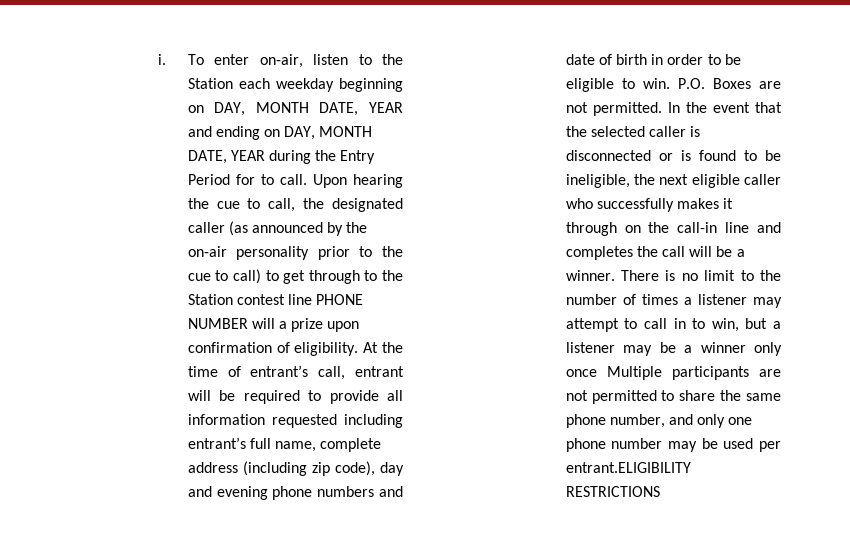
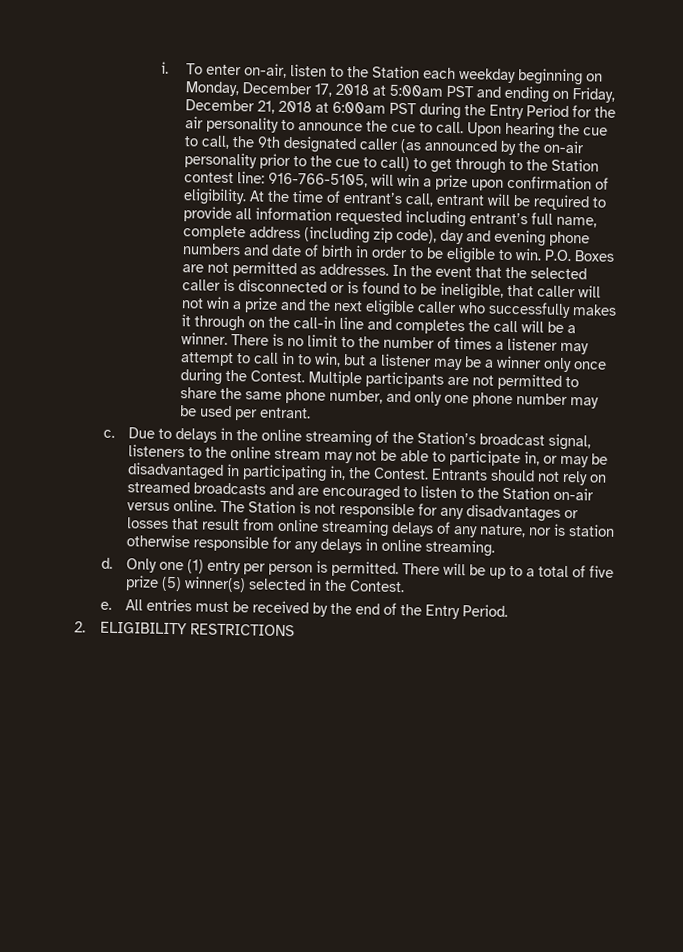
- To enter on-air, listen to the Station each weekday beginning on DAY, MONTH DATE, YEAR and ending on DAY, MONTH DATE, YEAR during the Entry Period for to call.
+ To enter on-air, listen to the Station each weekday beginning on Monday, December 17, 2018 at 5:00am PST and ending on Friday, December 21, 2018 at 6:00am PST during the Entry Period for the air personality to announce the cue to call.
- Upon hearing the cue to call, the designated caller (as announced by the on-air personality prior to the cue to call) to get through to the Station contest line PHONE NUMBER will a prize upon confirmation of eligibility.
+ Upon hearing the cue to call, the 9th designated caller (as announced by the on-air personality prior to the cue to call) to get through to the Station contest line: 916-766-5105, will win a prize upon confirmation of eligibility.
- P.O. Boxes are not permitted.
+ P.O. Boxes are not permitted as addresses.
- In the event that the selected caller is disconnected or is found to be ineligible, the next eligible caller who successfully makes it through on the call-in line and completes the call will be a winner.
+ In the event that the selected caller is disconnected or is found to be ineligible, that caller will not win a prize and the next eligible caller who successfully makes it through on the call-in line and completes the call will be a winner.
- There is no limit to the number of times a listener may attempt to call in to win, but a listener may be a winner only once Multiple participants are not permitted to share the same phone number, and only one phone number may be used per entrant.ELIGIBILITY RESTRICTIONS
+ There is no limit to the number of times a listener may attempt to call in to win, but a listener may be a winner only once during the Contest. Multiple participants are not permitted to share the same phone number, and only one phone number may be used per entrant.
+ c. Due to delays in the online streaming of the Station’s broadcast signal, listeners to the online stream may not be able to participate in, or may be disadvantaged in participating in, the Contest. Entrants should not rely on streamed broadcasts and are encouraged to listen to the Station on-air versus online. The Station is not responsible for any disadvantages or losses that result from online streaming delays of any nature, nor is station otherwise responsible for any delays in online streaming.
+ d. Only one (1) entry per person is permitted. There will be up to a total of five prize (5) winner(s) selected in the Contest.
+ e. All entries must be received by the end of the Entry Period.
+ 2. ELIGIBILITY RESTRICTIONS

